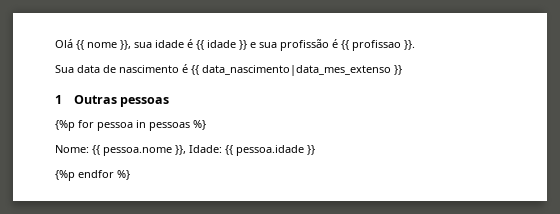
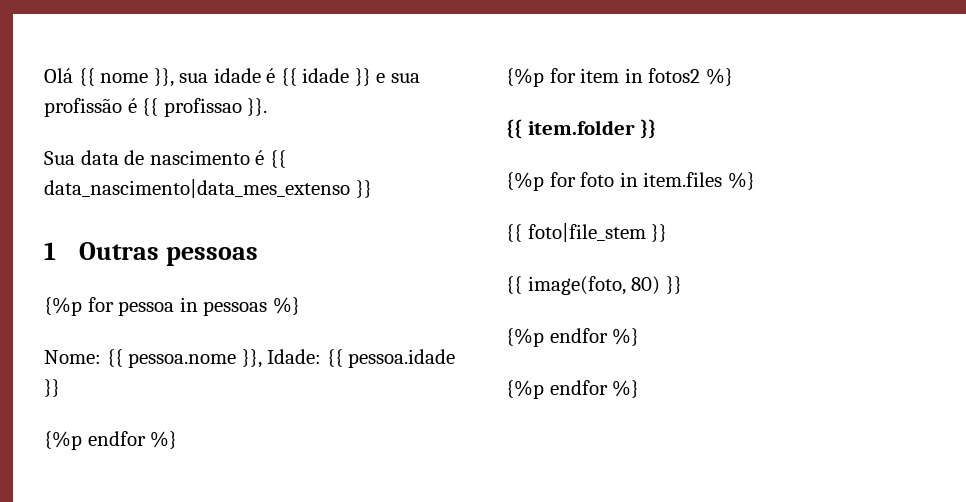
+ {%p for item in fotos2 %}
+ {{ item.folder }}
+ {%p for foto in item.files %}
+ {{ foto|file_stem }}
+ {{ image(foto, 80) }}
+ {%p endfor %}
+ {%p endfor %}

